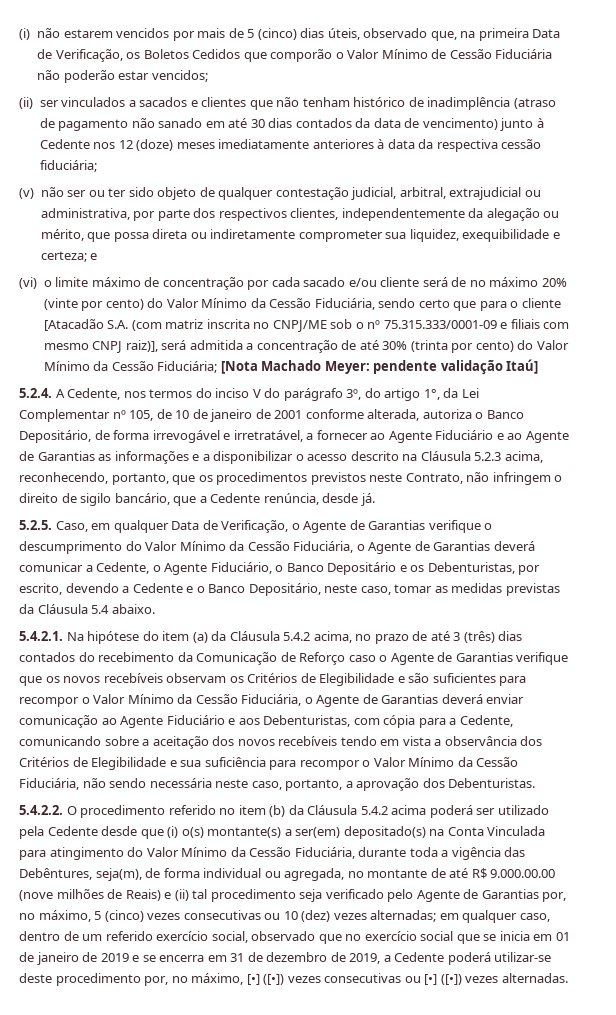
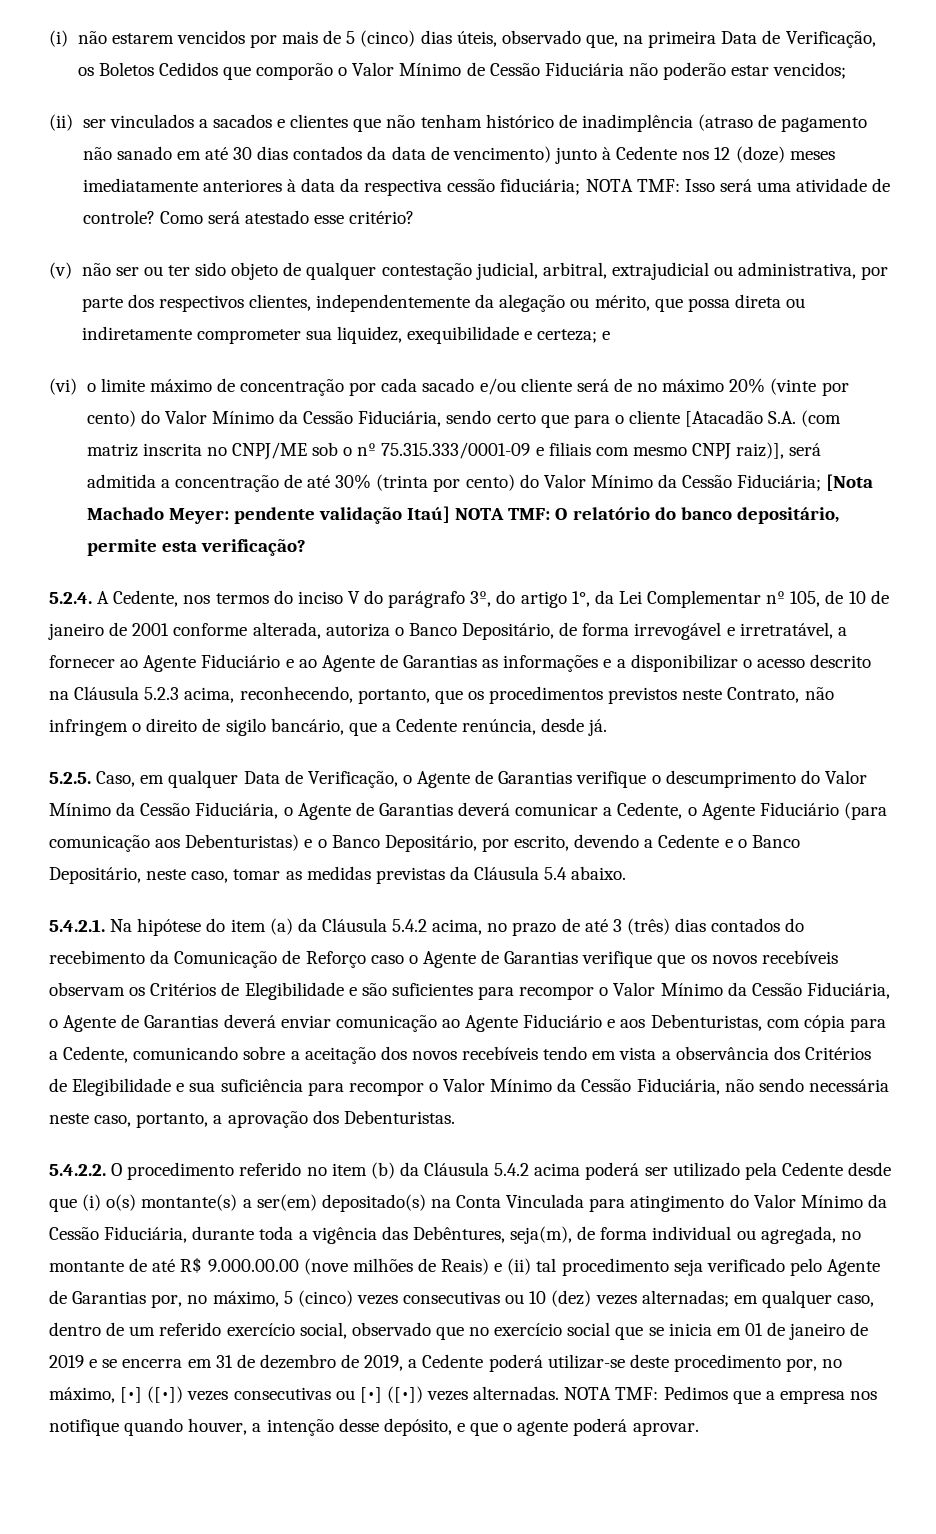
- (ii) ser vinculados a sacados e clientes que não tenham histórico de inadimplência (atraso de pagamento não sanado em até 30 dias contados da data de vencimento) junto à Cedente nos 12 (doze) meses imediatamente anteriores à data da respectiva cessão fiduciária;
+ (ii) ser vinculados a sacados e clientes que não tenham histórico de inadimplência (atraso de pagamento não sanado em até 30 dias contados da data de vencimento) junto à Cedente nos 12 (doze) meses imediatamente anteriores à data da respectiva cessão fiduciária; NOTA TMF: Isso será uma atividade de controle? Como será atestado esse critério?
- pendente validação Itaú]
+ pendente validação Itaú] NOTA TMF: O relatório do banco depositário, permite esta verificação?
- 5.2.5. Caso, em qualquer Data de Verificação, o Agente de Garantias verifique o descumprimento do Valor Mínimo da Cessão Fiduciária, o Agente de Garantias deverá comunicar a Cedente, o Agente Fiduciário, o Banco Depositário e os Debenturistas, por escrito, devendo a Cedente e o Banco Depositário, neste caso, tomar as medidas previstas da Cláusula 5.4 abaixo.
+ 5.2.5. Caso, em qualquer Data de Verificação, o Agente de Garantias verifique o descumprimento do Valor Mínimo da Cessão Fiduciária, o Agente de Garantias deverá comunicar a Cedente, o Agente Fiduciário (para comunicação aos Debenturistas) e o Banco Depositário, por escrito, devendo a Cedente e o Banco Depositário, neste caso, tomar as medidas previstas da Cláusula 5.4 abaixo.
+ NOTA TMF: Pedimos que a empresa nos notifique quando houver, a intenção desse depósito, e que o agente poderá aprovar.

